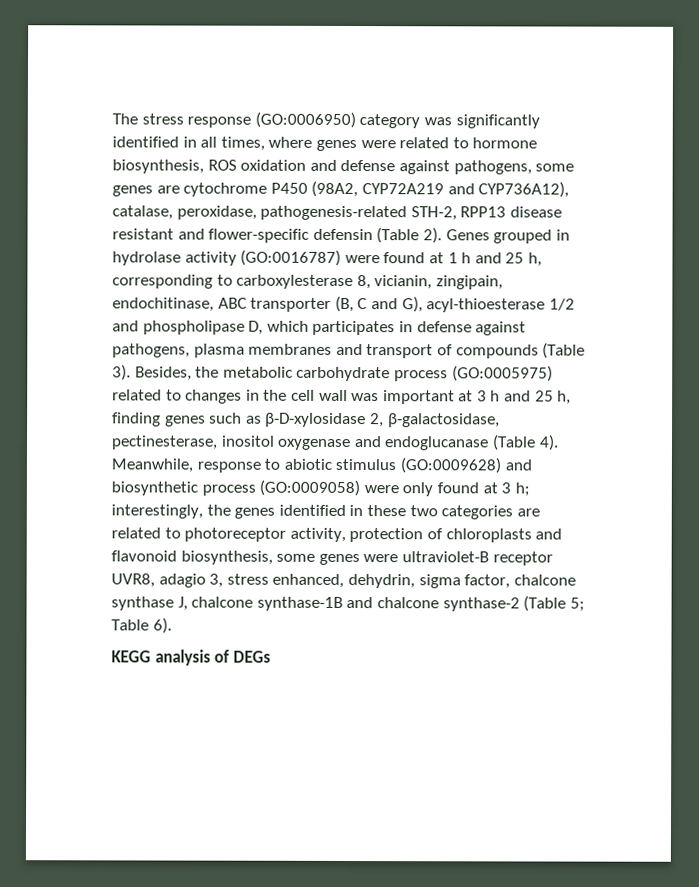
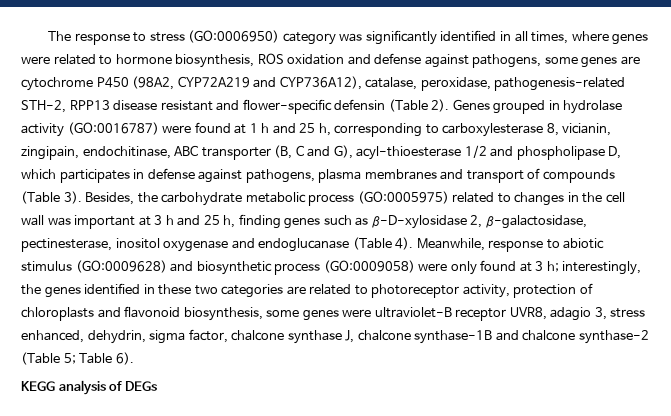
- The stress response (GO:0006950) category was significantly identified in all times, where genes were related to hormone biosynthesis, ROS oxidation and defense against pathogens, some genes are cytochrome P450 (98A2, CYP72A219 and CYP736A12), catalase, peroxidase, pathogenesis-related STH-2, RPP13 disease resistant and flower-specific defensin (Table 2).
+ The response to stress (GO:0006950) category was significantly identified in all times, where genes were related to hormone biosynthesis, ROS oxidation and defense against pathogens, some genes are cytochrome P450 (98A2, CYP72A219 and CYP736A12), catalase, peroxidase, pathogenesis-related STH-2, RPP13 disease resistant and flower-specific defensin (Table 2).
- Besides, the metabolic carbohydrate process (GO:0005975) related to changes in the cell wall was important at 3 h and 25 h, finding genes such as β-D-xylosidase 2, β-galactosidase, pectinesterase, inositol oxygenase and endoglucanase (Table 4).
+ Besides, the carbohydrate metabolic process (GO:0005975) related to changes in the cell wall was important at 3 h and 25 h, finding genes such as β-D-xylosidase 2, β-galactosidase, pectinesterase, inositol oxygenase and endoglucanase (Table 4).

